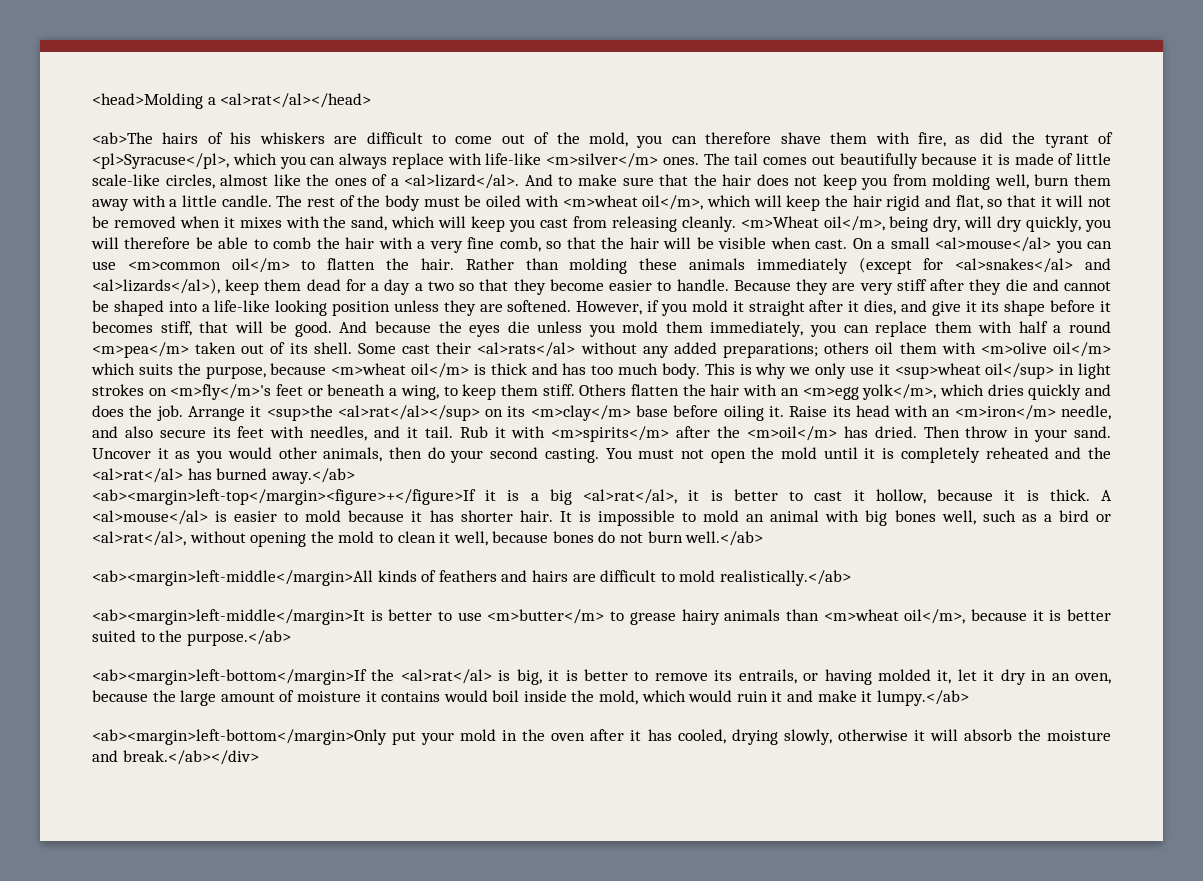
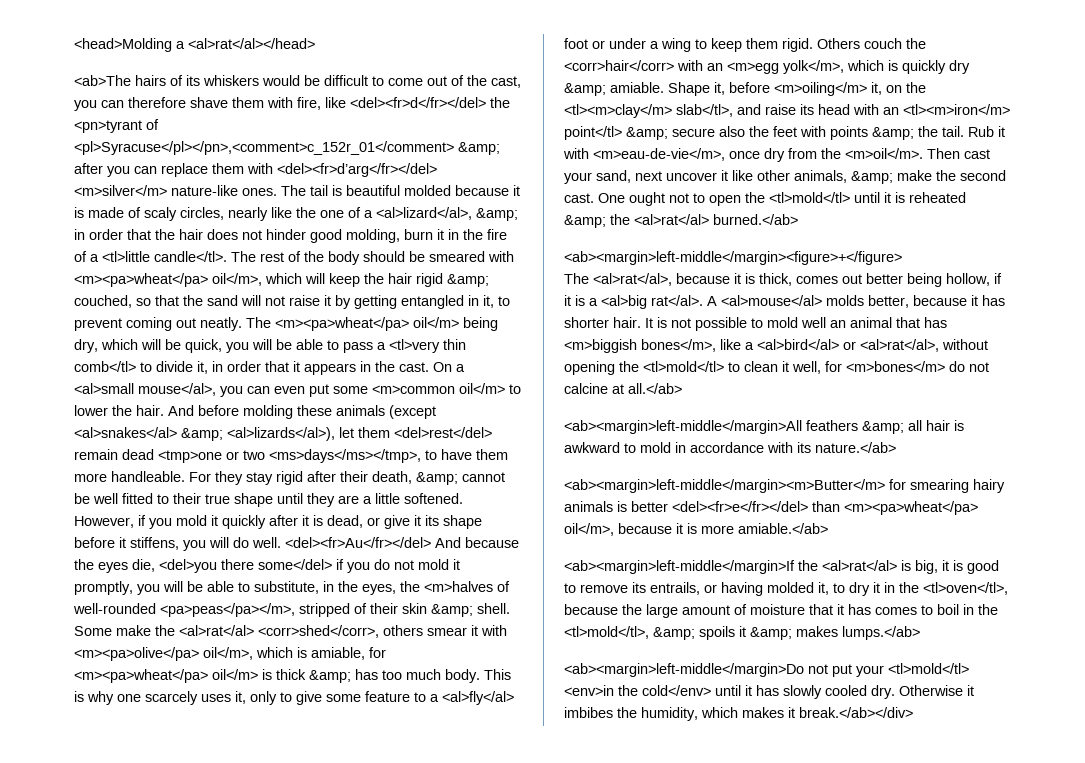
- <ab>The hairs of his whiskers are difficult to come out of the mold, you can therefore shave them with fire, as did the tyrant of <pl>Syracuse</pl>, which you can always replace with life-like <m>silver</m> ones. The tail comes out beautifully because it is made of little scale-like circles, almost like the ones of a <al>lizard</al>. And to make sure that the hair does not keep you from molding well, burn them away with a little candle.
+ <ab>The hairs of its whiskers would be difficult to come out of the cast, you can therefore shave them with fire, like <del><fr>d</fr></del> the <pn>tyrant of <pl>Syracuse</pl></pn>,<comment>c_152r_01</comment> &amp; after you can replace them with <del><fr>d’arg</fr></del> <m>silver</m> nature-like ones. The tail is beautiful molded because it is made of scaly circles, nearly like the one of a <al>lizard</al>, &amp; in order that the hair does not hinder good molding, burn it in the fire of a <tl>little candle</tl>.
- The rest of the body must be oiled with <m>wheat oil</m>, which will keep the hair rigid and flat, so that it will not be removed when it mixes with the sand, which will keep you cast from releasing cleanly. <m>Wheat oil</m>, being dry, will dry quickly, you will therefore be able to comb the hair with a very fine comb, so that the hair will be visible when cast. On a small <al>mouse</al> you can use <m>common oil</m> to flatten the hair.
+ The rest of the body should be smeared with <m><pa>wheat</pa> oil</m>, which will keep the hair rigid &amp; couched, so that the sand will not raise it by getting entangled in it, to prevent coming out neatly. The <m><pa>wheat</pa> oil</m> being dry, which will be quick, you will be able to pass a <tl>very thin comb</tl> to divide it, in order that it appears in the cast. On a <al>small mouse</al>, you can even put some <m>common oil</m> to lower the hair.
- Rather than molding these animals immediately (except for <al>snakes</al> and <al>lizards</al>), keep them dead for a day a two so that they become easier to handle. Because they are very stiff after they die and cannot be shaped into a life-like looking position unless they are softened.
+ And before molding these animals (except <al>snakes</al> &amp; <al>lizards</al>), let them <del>rest</del> remain dead <tmp>one or two <ms>days</ms></tmp>, to have them more handleable. For they stay rigid after their death, &amp; cannot be well fitted to their true shape until they are a little softened.
- However, if you mold it straight after it dies, and give it its shape before it becomes stiff, that will be good. And because the eyes die unless you mold them immediately, you can replace them with half a round <m>pea</m> taken out of its shell. Some cast their <al>rats</al> without any added preparations; others oil them with <m>olive oil</m> which suits the purpose, because <m>wheat oil</m> is thick and has too much body.
+ However, if you mold it quickly after it is dead, or give it its shape before it stiffens, you will do well. <del><fr>Au</fr></del> And because the eyes die, <del>you there some</del> if you do not mold it promptly, you will be able to substitute, in the eyes, the <m>halves of well-rounded <pa>peas</pa></m>, stripped of their skin &amp; shell. Some make the <al>rat</al> <corr>shed</corr>, others smear it with <m><pa>olive</pa> oil</m>, which is amiable, for <m><pa>wheat</pa> oil</m> is thick &amp; has too much body.
- This is why we only use it <sup>wheat oil</sup> in light strokes on <m>fly</m>'s feet or beneath a wing, to keep them stiff. Others flatten the hair with an <m>egg yolk</m>, which dries quickly and does the job. Arrange it <sup>the <al>rat</al></sup> on its <m>clay</m> base before oiling it. Raise its head with an <m>iron</m> needle, and also secure its feet with needles, and it tail. Rub it with <m>spirits</m> after the <m>oil</m> has dried. Then throw in your sand. Uncover it as you would other animals, then do your second casting. You must not open the mold until it is completely reheated and the <al>rat</al> has burned away.</ab>
- <ab><margin>left-top</margin><figure>+</figure>If it is a big <al>rat</al>, it is better to cast it hollow, because it is thick. A <al>mouse</al> is easier to mold because it has shorter hair.
+ This is why one scarcely uses it, only to give some feature to a <al>fly</al> foot or under a wing to keep them rigid. Others couch the <corr>hair</corr> with an <m>egg yolk</m>, which is quickly dry &amp; amiable. Shape it, before <m>oiling</m> it, on the <tl><m>clay</m> slab</tl>, and raise its head with an <tl><m>iron</m> point</tl> &amp; secure also the feet with points &amp; the tail. Rub it with <m>eau-de-vie</m>, once dry from the <m>oil</m>. Then cast your sand, next uncover it like other animals, &amp; make the second cast. One ought not to open the <tl>mold</tl> until it is reheated &amp; the <al>rat</al> burned.</ab>
+ <ab><margin>left-middle</margin><figure>+</figure>
+ The <al>rat</al>, because it is thick, comes out better being hollow, if it is a <al>big rat</al>. A <al>mouse</al> molds better, because it has shorter hair.
- It is impossible to mold an animal with big bones well, such as a bird or <al>rat</al>, without opening the mold to clean it well, because bones do not burn well.</ab>
- <ab><margin>left-middle</margin>All kinds of feathers and hairs are difficult to mold realistically.</ab>
- <ab><margin>left-middle</margin>It is better to use <m>butter</m> to grease hairy animals than <m>wheat oil</m>, because it is better suited to the purpose.</ab>
- <ab><margin>left-bottom</margin>If the <al>rat</al> is big, it is better to remove its entrails, or having molded it, let it dry in an oven, because the large amount of moisture it contains would boil inside the mold, which would ruin it and make it lumpy.</ab>
- <ab><margin>left-bottom</margin>Only put your mold in the oven after it has cooled, drying slowly, otherwise it will absorb the moisture and break.</ab></div>
+ It is not possible to mold well an animal that has <m>biggish bones</m>, like a <al>bird</al> or <al>rat</al>, without opening the <tl>mold</tl> to clean it well, for <m>bones</m> do not calcine at all.</ab>
+ <ab><margin>left-middle</margin>All feathers &amp; all hair is awkward to mold in accordance with its nature.</ab>
+ <ab><margin>left-middle</margin><m>Butter</m> for smearing hairy animals is better <del><fr>e</fr></del> than <m><pa>wheat</pa> oil</m>, because it is more amiable.</ab>
+ <ab><margin>left-middle</margin>If the <al>rat</al> is big, it is good to remove its entrails, or having molded it, to dry it in the <tl>oven</tl>, because the large amount of moisture that it has comes to boil in the <tl>mold</tl>, &amp; spoils it &amp; makes lumps.</ab>
+ <ab><margin>left-middle</margin>Do not put your <tl>mold</tl> <env>in the cold</env> until it has slowly cooled dry. Otherwise it imbibes the humidity, which makes it break.</ab></div>

